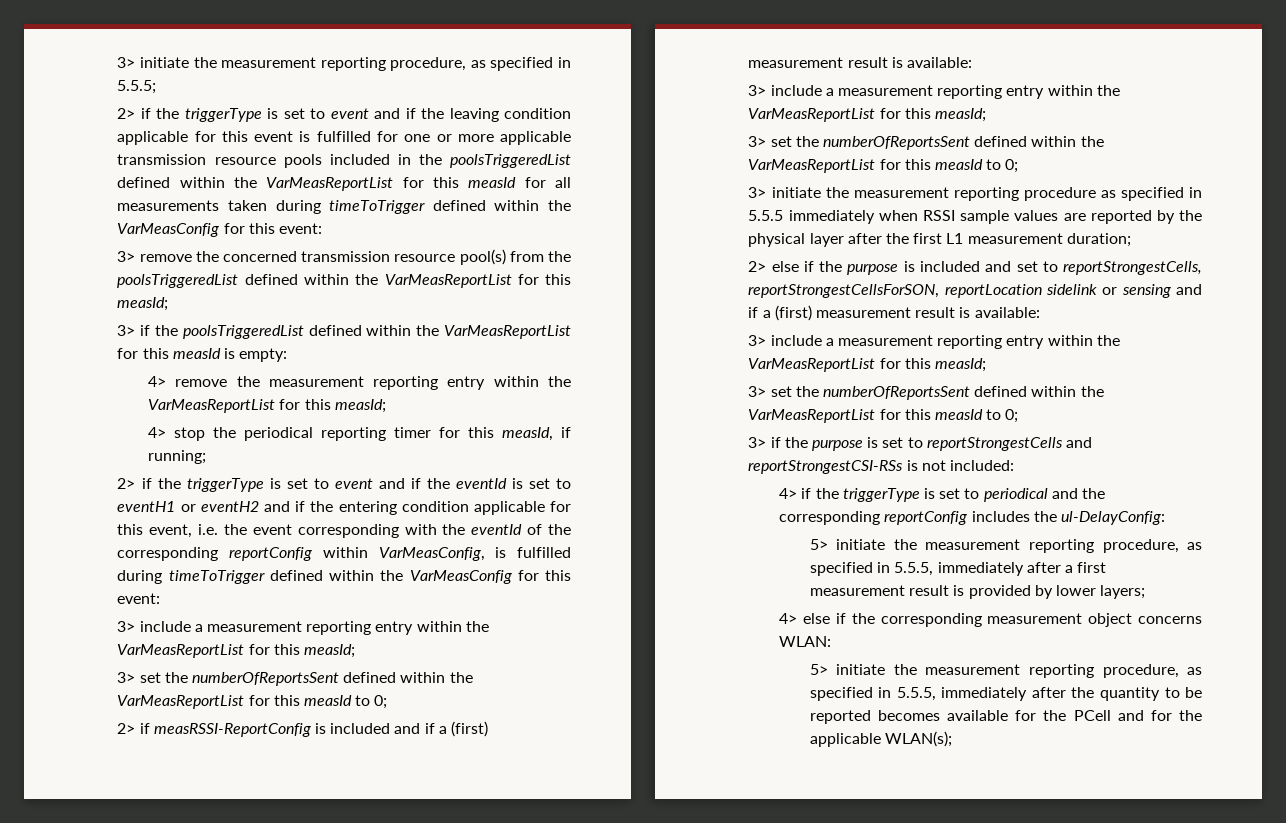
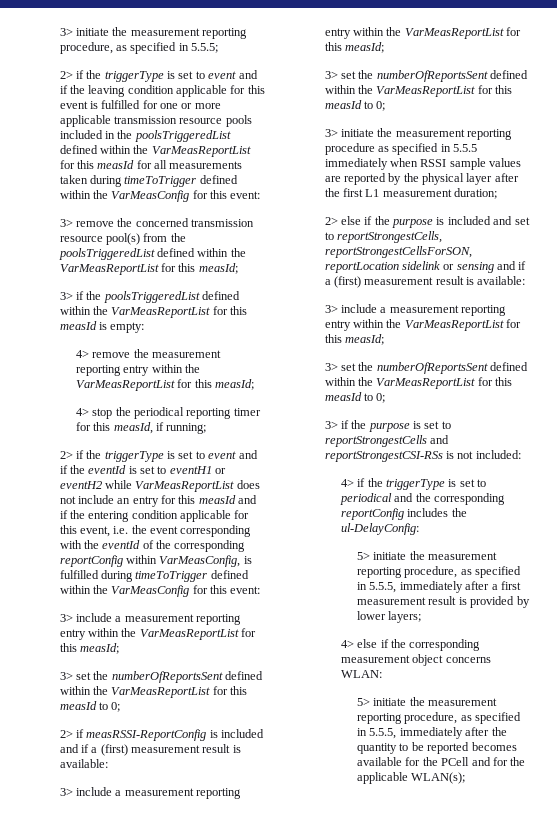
- 2> if the triggerType is set to event and if the eventId is set to eventH1 or eventH2 and if the entering condition applicable for this event, i.e. the event corresponding with the eventId of the corresponding reportConfig within VarMeasConfig, is fulfilled during timeToTrigger defined within the VarMeasConfig for this event:
+ 2> if the triggerType is set to event and if the eventId is set to eventH1 or eventH2 while VarMeasReportList does not include an entry for this measId and if the entering condition applicable for this event, i.e. the event corresponding with the eventId of the corresponding reportConfig within VarMeasConfig, is fulfilled during timeToTrigger defined within the VarMeasConfig for this event:

